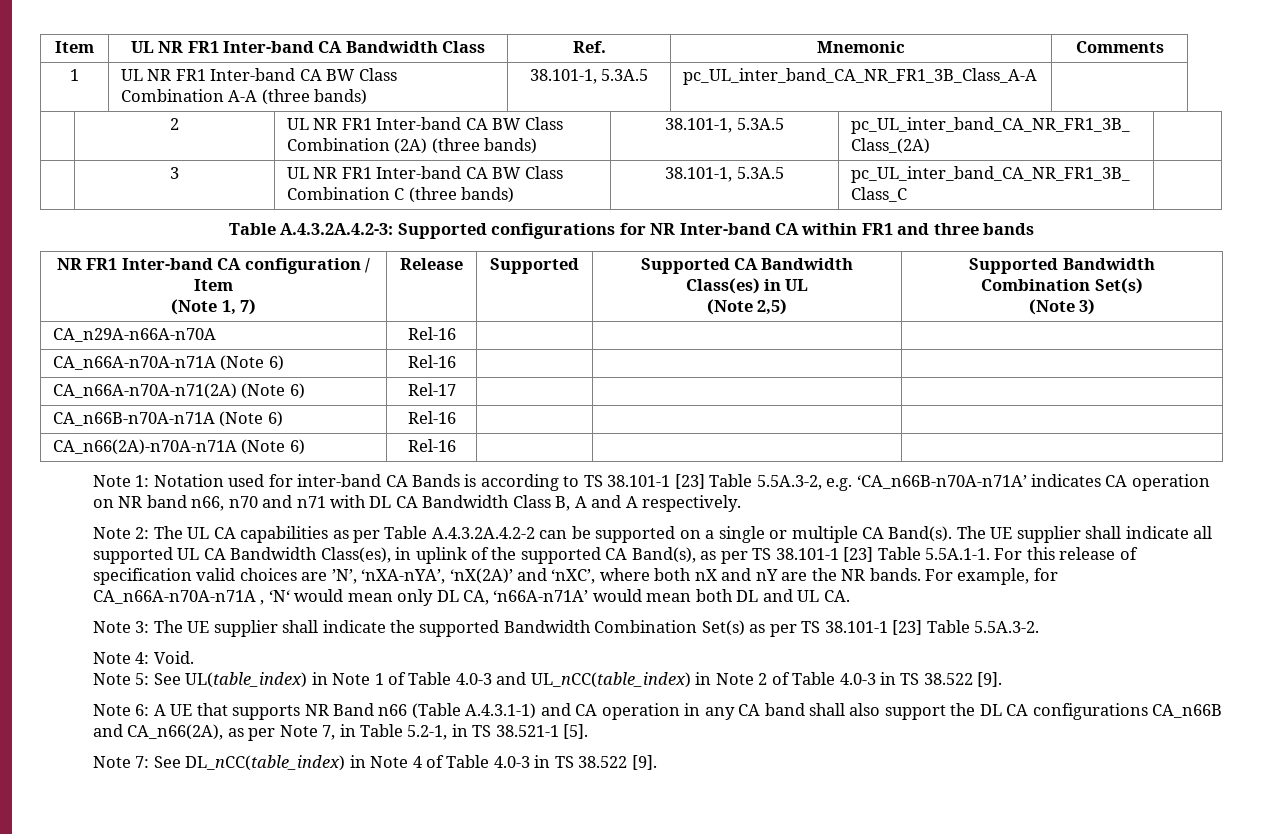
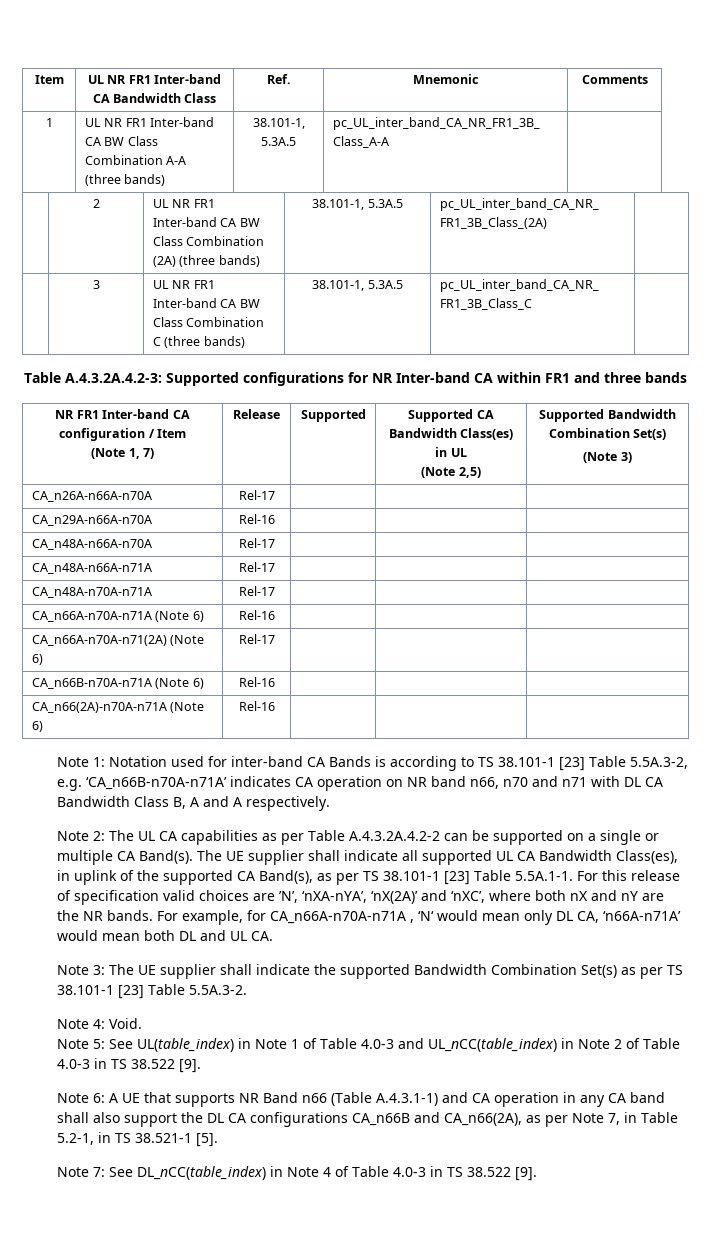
+ CA_n26A-n66A-n70A | Rel-17 | | |
+ CA_n48A-n66A-n70A | Rel-17 | | |
+ CA_n48A-n66A-n71A | Rel-17 | | |
+ CA_n48A-n70A-n71A | Rel-17 | | |

